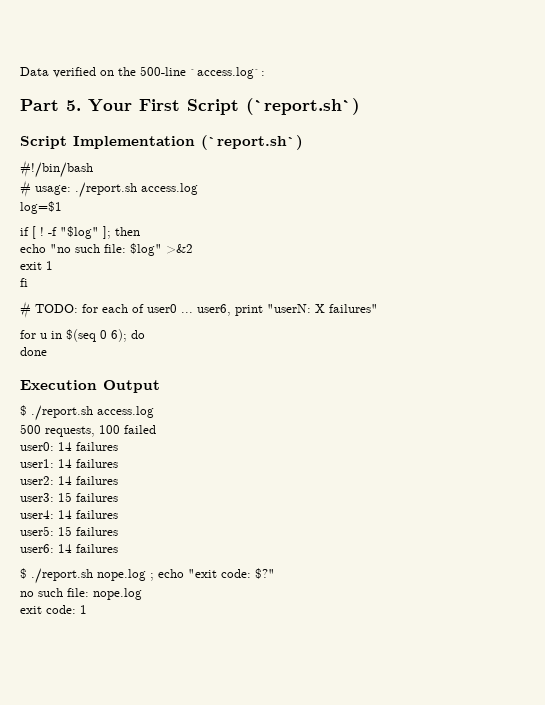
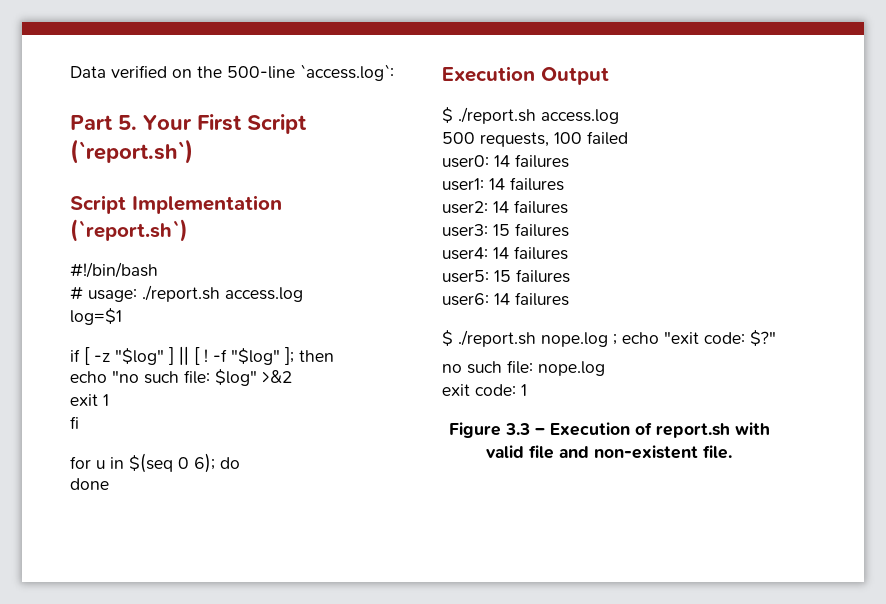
- if [ !
+ if [ -z "$log" ] || [ !
- # TODO: for each of user0 ... user6, print "userN: X failures"
+ Figure 3.3 – Execution of report.sh with valid file and non-existent file.

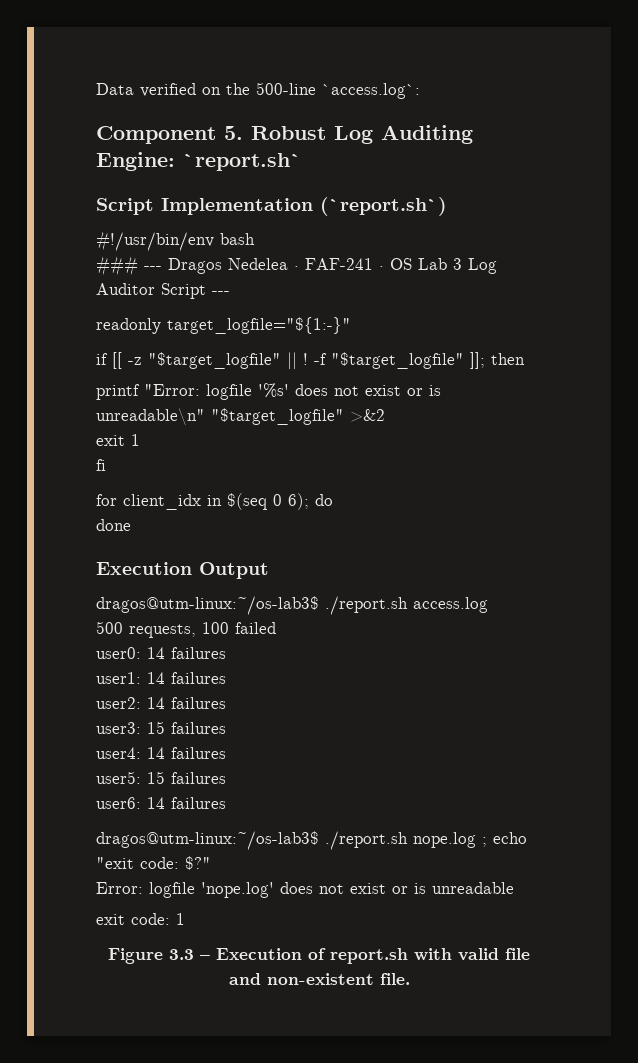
- Part 5. Your First Script (`report.sh`)
+ Component 5. Robust Log Auditing Engine: `report.sh`
  Script Implementation (`report.sh`)
- #!/bin/bash
- # usage: ./report.sh access.log
- log=$1
- if [ -z "$log" ] || [ ! -f "$log" ]; then
- echo "no such file: $log" >&2
+ #!/usr/bin/env bash
+ ### --- Dragos Nedelea · FAF-241 · OS Lab 3 Log Auditor Script ---
+ readonly target_logfile="${1:-}"
+ if [[ -z "$target_logfile" || ! -f "$target_logfile" ]]; then
+ printf "Error: logfile '%s' does not exist or is unreadable\n" "$target_logfile" >&2
- for u in $(seq 0 6); do
+ for client_idx in $(seq 0 6); do
- $ ./report.sh access.log
+ dragos@utm-linux:~/os-lab3$ ./report.sh access.log
- $ ./report.sh nope.log ; echo "exit code: $?"
+ dragos@utm-linux:~/os-lab3$ ./report.sh nope.log ; echo "exit code: $?"
- no such file: nope.log
+ Error: logfile 'nope.log' does not exist or is unreadable

